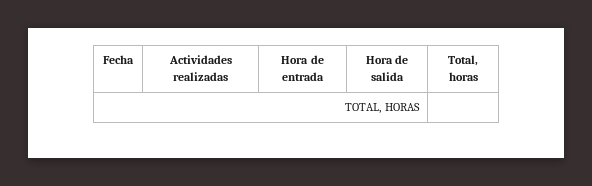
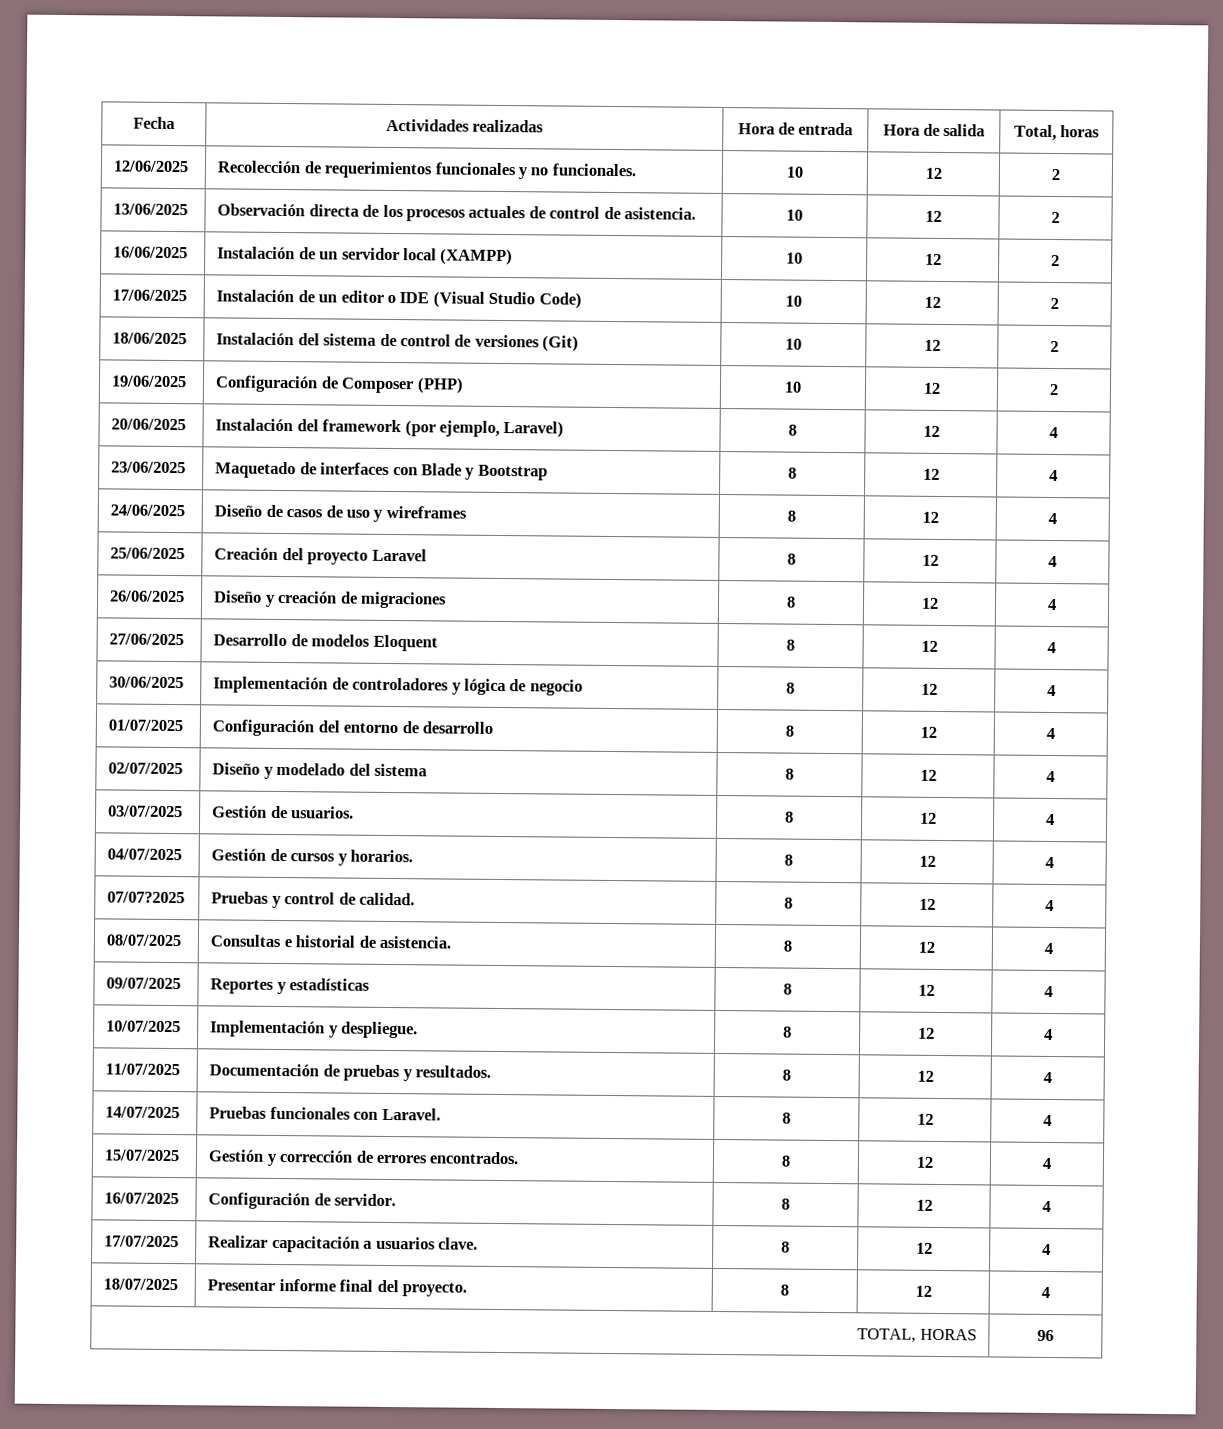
+ 12/06/2025 | Recolección de requerimientos funcionales y no funcionales. | 10 | 12 | 2
+ 13/06/2025 | Observación directa de los procesos actuales de control de asistencia. | 10 | 12 | 2
+ 16/06/2025 | Instalación de un servidor local (XAMPP) | 10 | 12 | 2
+ 17/06/2025 | Instalación de un editor o IDE (Visual Studio Code) | 10 | 12 | 2
+ 18/06/2025 | Instalación del sistema de control de versiones (Git) | 10 | 12 | 2
+ 19/06/2025 | Configuración de Composer (PHP) | 10 | 12 | 2
+ 20/06/2025 | Instalación del framework (por ejemplo, Laravel) | 8 | 12 | 4
+ 23/06/2025 | Maquetado de interfaces con Blade y Bootstrap | 8 | 12 | 4
+ 24/06/2025 | Diseño de casos de uso y wireframes | 8 | 12 | 4
+ 25/06/2025 | Creación del proyecto Laravel | 8 | 12 | 4
+ 26/06/2025 | Diseño y creación de migraciones | 8 | 12 | 4
+ 27/06/2025 | Desarrollo de modelos Eloquent | 8 | 12 | 4
+ 30/06/2025 | Implementación de controladores y lógica de negocio | 8 | 12 | 4
+ 01/07/2025 | Configuración del entorno de desarrollo | 8 | 12 | 4
+ 02/07/2025 | Diseño y modelado del sistema | 8 | 12 | 4
+ 03/07/2025 | Gestión de usuarios. | 8 | 12 | 4
+ 04/07/2025 | Gestión de cursos y horarios. | 8 | 12 | 4
+ 07/07?2025 | Pruebas y control de calidad. | 8 | 12 | 4
+ 08/07/2025 | Consultas e historial de asistencia. | 8 | 12 | 4
+ 09/07/2025 | Reportes y estadísticas | 8 | 12 | 4
+ 10/07/2025 | Implementación y despliegue. | 8 | 12 | 4
+ 11/07/2025 | Documentación de pruebas y resultados. | 8 | 12 | 4
+ 14/07/2025 | Pruebas funcionales con Laravel. | 8 | 12 | 4
+ 15/07/2025 | Gestión y corrección de errores encontrados. | 8 | 12 | 4
+ 16/07/2025 | Configuración de servidor. | 8 | 12 | 4
+ 17/07/2025 | Realizar capacitación a usuarios clave. | 8 | 12 | 4
+ 18/07/2025 | Presentar informe final del proyecto. | 8 | 12 | 4
- TOTAL, HORAS |
+ TOTAL, HORAS | 96

